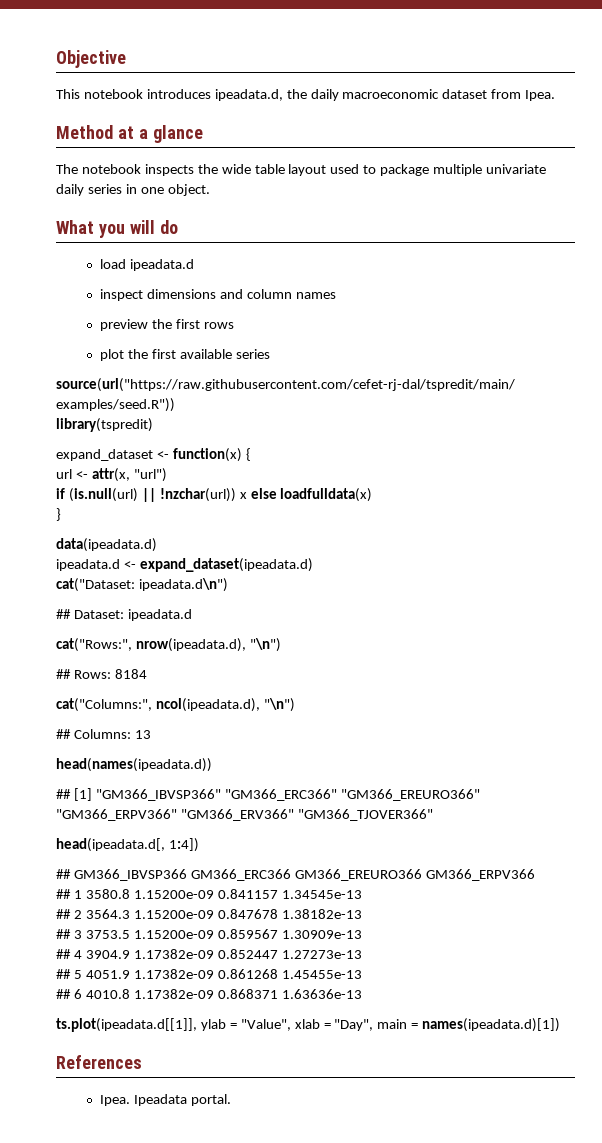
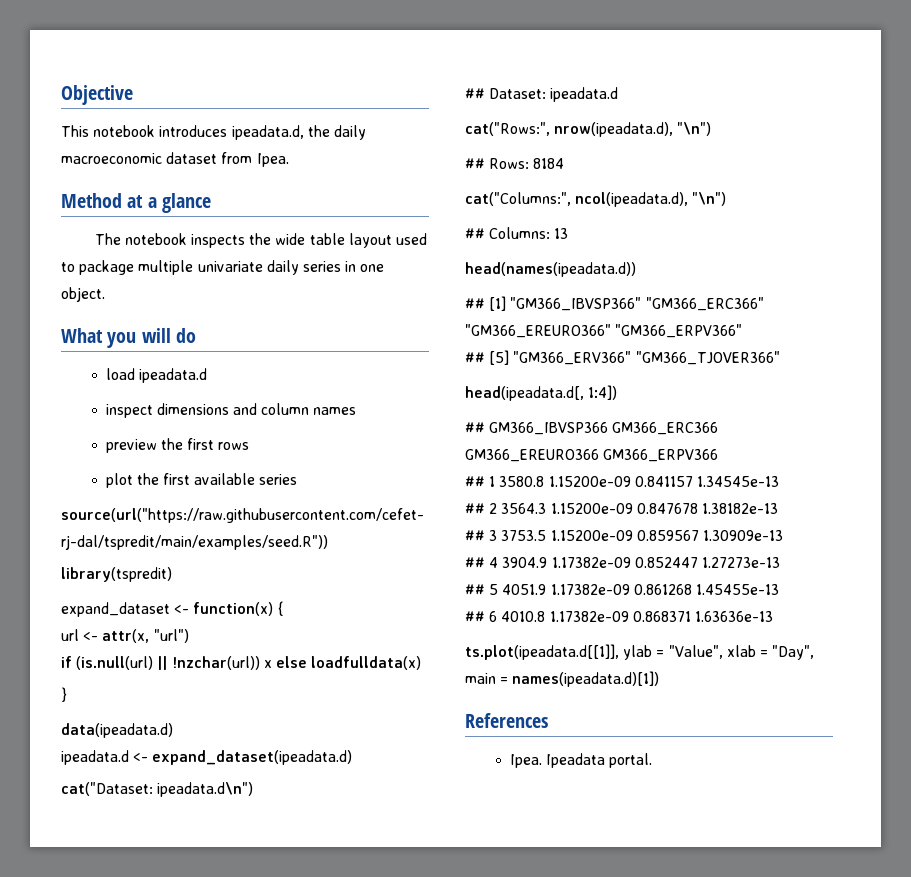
- ## [1] "GM366_IBVSP366" "GM366_ERC366" "GM366_EREURO366" "GM366_ERPV366" "GM366_ERV366" "GM366_TJOVER366"
+ ## [1] "GM366_IBVSP366" "GM366_ERC366" "GM366_EREURO366" "GM366_ERPV366"
+ ## [5] "GM366_ERV366" "GM366_TJOVER366"

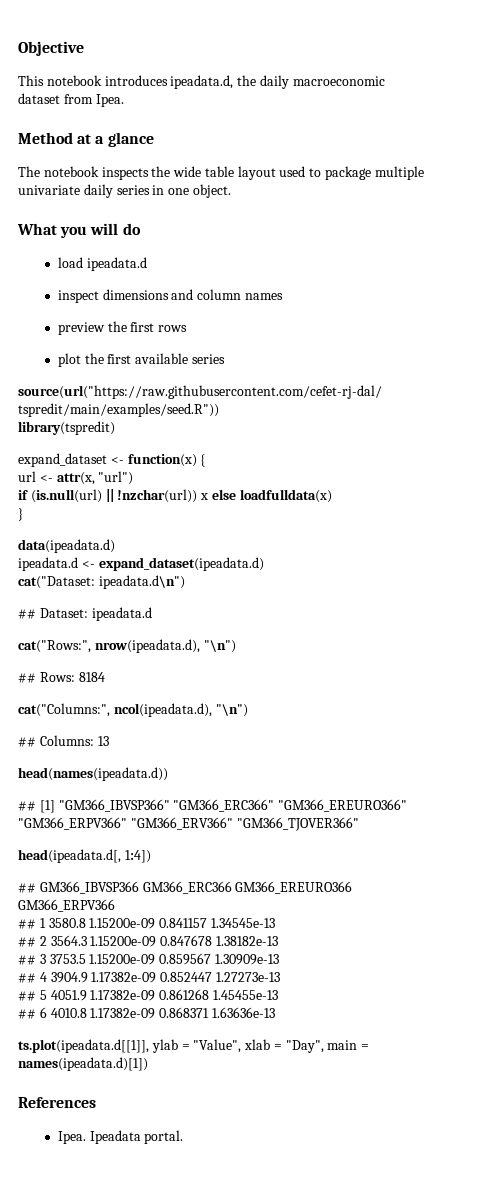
- ## [1] "GM366_IBVSP366" "GM366_ERC366" "GM366_EREURO366" "GM366_ERPV366"
- ## [5] "GM366_ERV366" "GM366_TJOVER366"
+ ## [1] "GM366_IBVSP366" "GM366_ERC366" "GM366_EREURO366" "GM366_ERPV366" "GM366_ERV366" "GM366_TJOVER366"

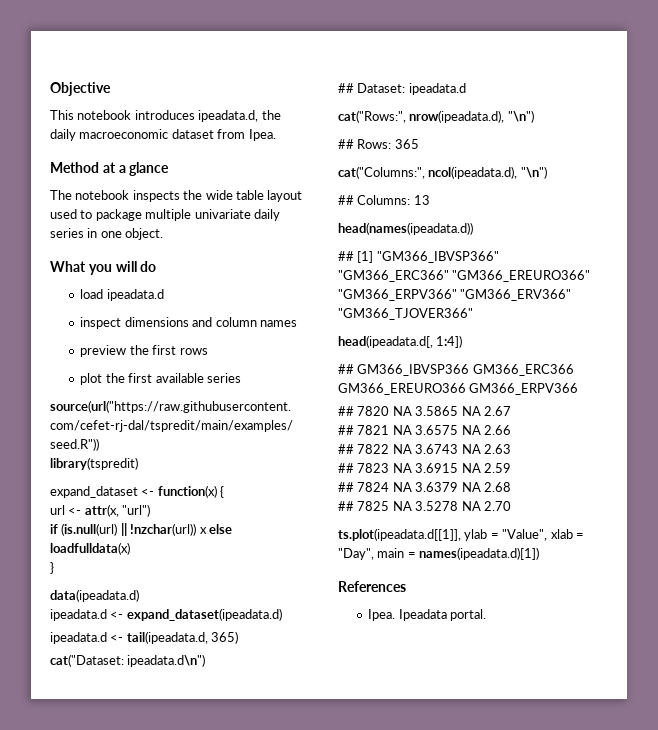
+ ipeadata.d <- tail(ipeadata.d, 365)
- ## Rows: 8184
+ ## Rows: 365
- ## 1 3580.8 1.15200e-09 0.841157 1.34545e-13
- ## 2 3564.3 1.15200e-09 0.847678 1.38182e-13
- ## 3 3753.5 1.15200e-09 0.859567 1.30909e-13
- ## 4 3904.9 1.17382e-09 0.852447 1.27273e-13
- ## 5 4051.9 1.17382e-09 0.861268 1.45455e-13
- ## 6 4010.8 1.17382e-09 0.868371 1.63636e-13
+ ## 7820 NA 3.5865 NA 2.67
+ ## 7821 NA 3.6575 NA 2.66
+ ## 7822 NA 3.6743 NA 2.63
+ ## 7823 NA 3.6915 NA 2.59
+ ## 7824 NA 3.6379 NA 2.68
+ ## 7825 NA 3.5278 NA 2.70

